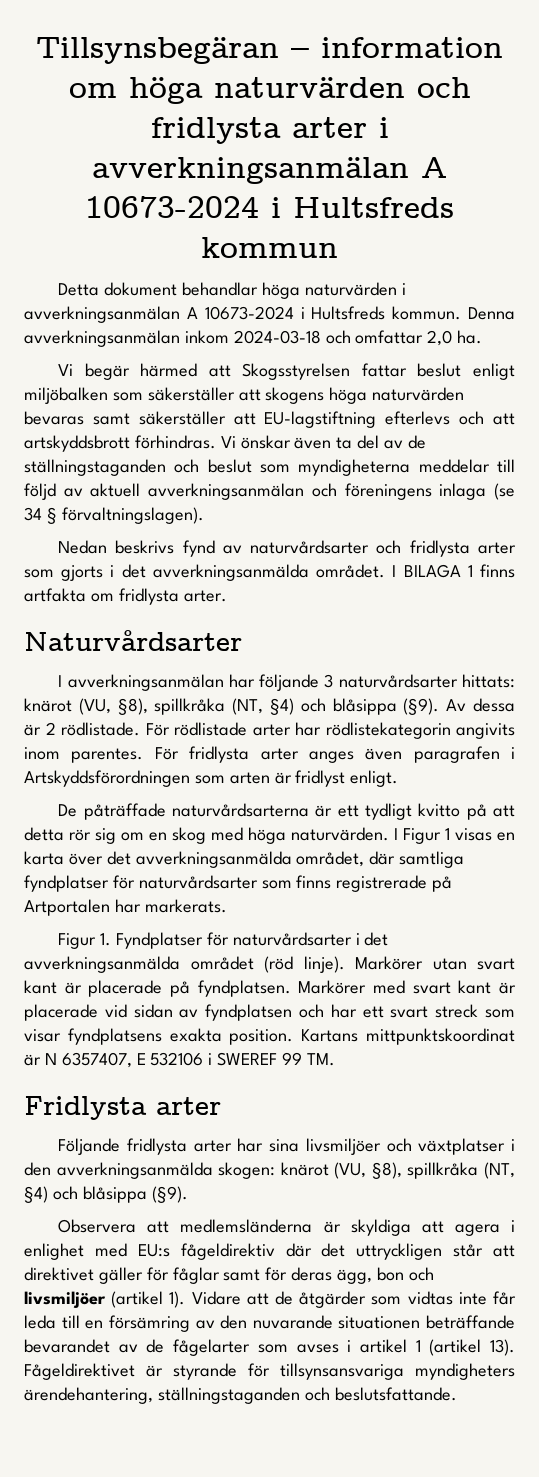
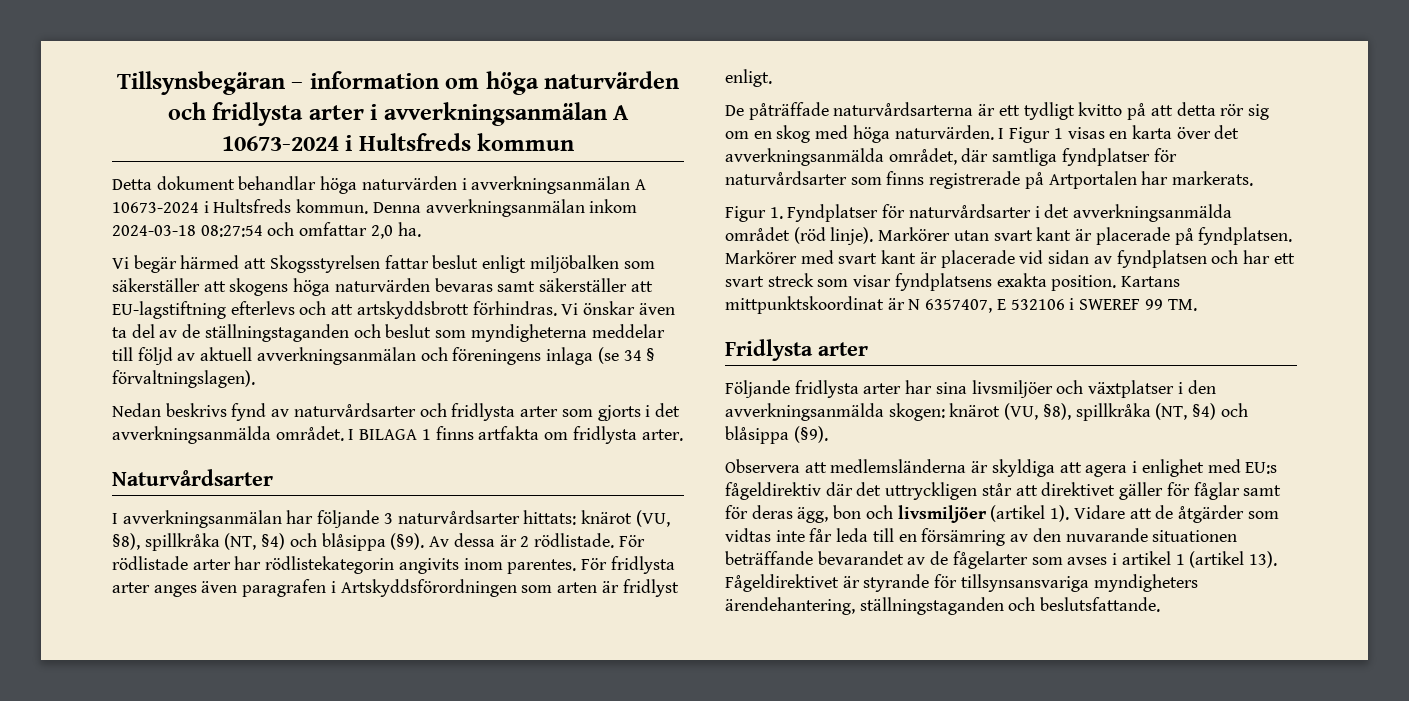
- Denna avverkningsanmälan inkom 2024-03-18 och omfattar 2,0 ha.
+ Denna avverkningsanmälan inkom 2024-03-18 08:27:54 och omfattar 2,0 ha.

